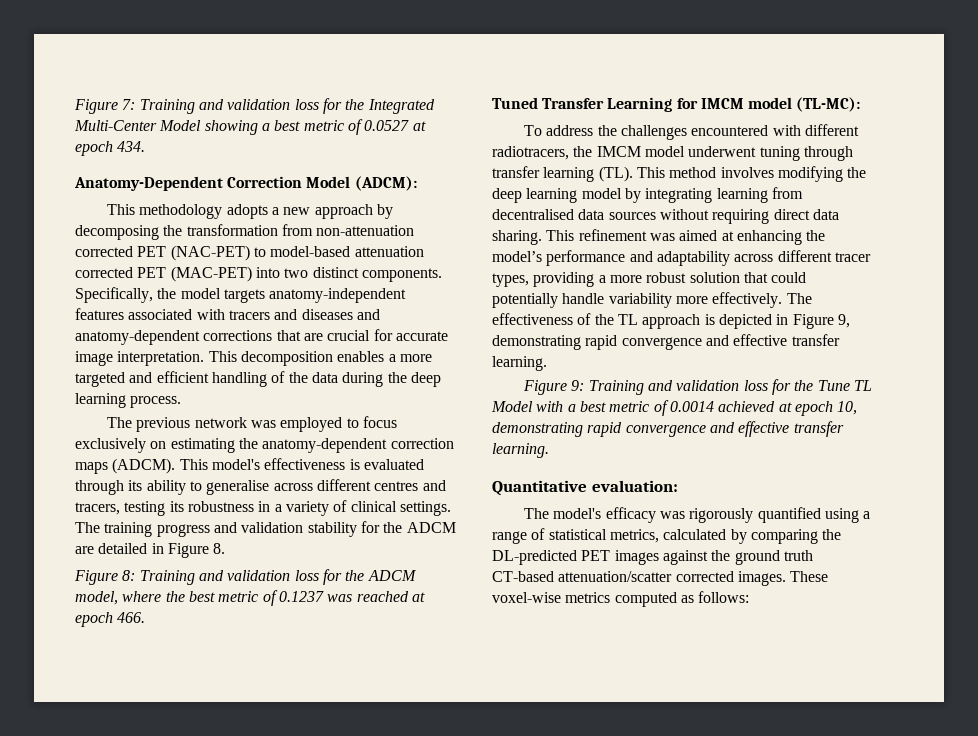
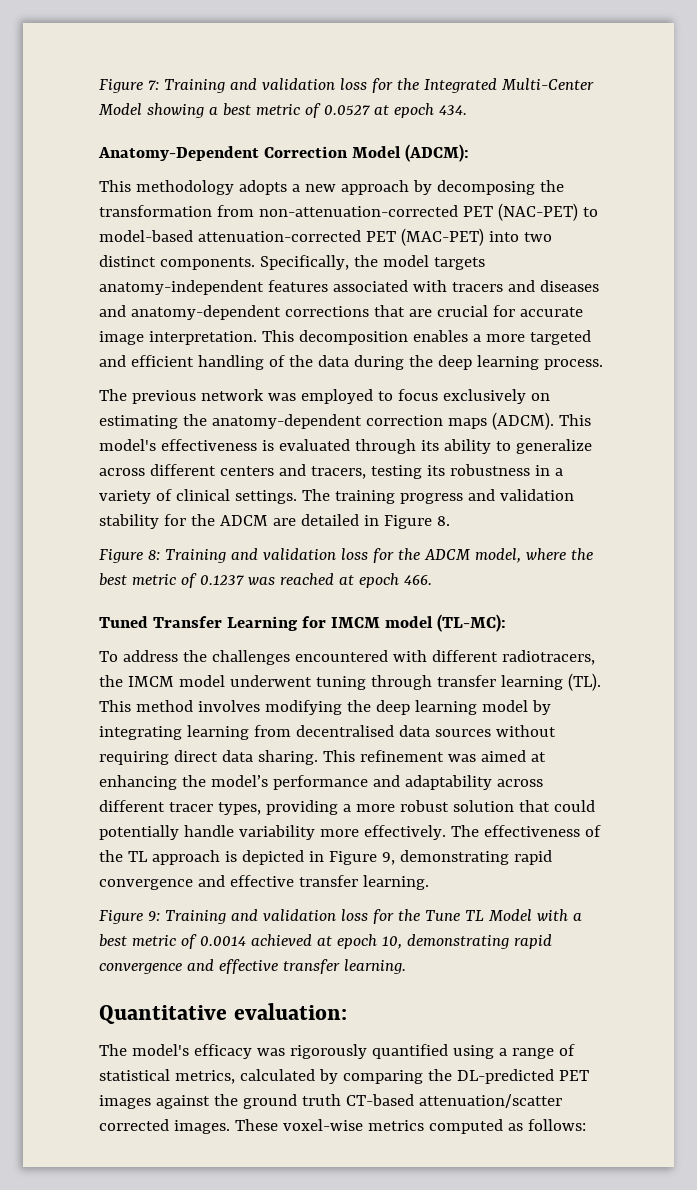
- This methodology adopts a new approach by decomposing the transformation from non-attenuation corrected PET (NAC-PET) to model-based attenuation corrected PET (MAC-PET) into two distinct components.
+ This methodology adopts a new approach by decomposing the transformation from non-attenuation-corrected PET (NAC-PET) to model-based attenuation-corrected PET (MAC-PET) into two distinct components.
- This model's effectiveness is evaluated through its ability to generalise across different centres and tracers, testing its robustness in a variety of clinical settings.
+ This model's effectiveness is evaluated through its ability to generalize across different centers and tracers, testing its robustness in a variety of clinical settings.

